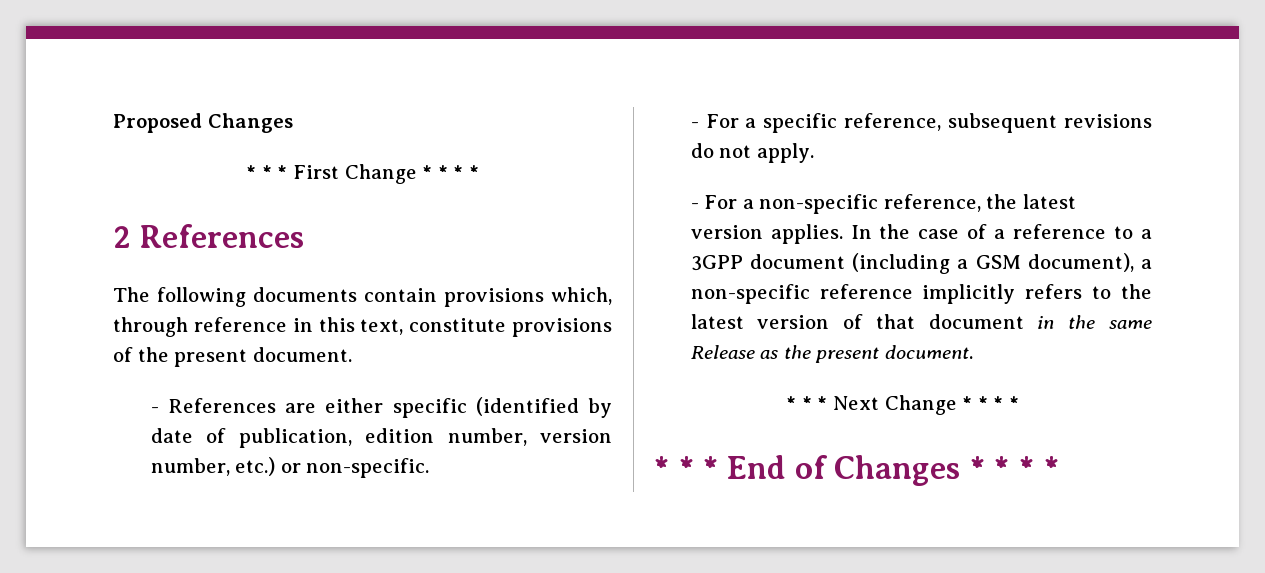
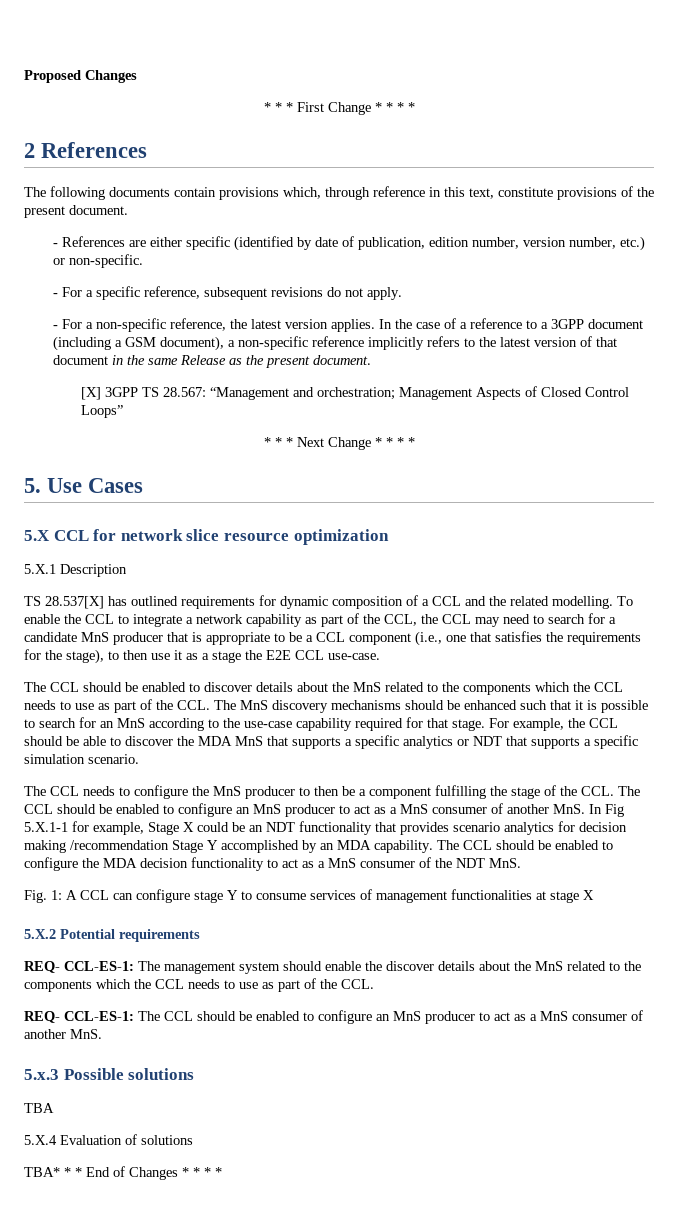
+ [X] 3GPP TS 28.567: “Management and orchestration; Management Aspects of Closed Control Loops”
- * * * End of Changes * * * *
+ 5. Use Cases
+ 5.X CCL for network slice resource optimization
+ 5.X.1 Description
+ TS 28.537[X] has outlined requirements for dynamic composition of a CCL and the related modelling. To enable the CCL to integrate a network capability as part of the CCL, the CCL may need to search for a candidate MnS producer that is appropriate to be a CCL component (i.e., one that satisfies the requirements for the stage), to then use it as a stage the E2E CCL use-case.
+ The CCL should be enabled to discover details about the MnS related to the components which the CCL needs to use as part of the CCL. The MnS discovery mechanisms should be enhanced such that it is possible to search for an MnS according to the use-case capability required for that stage. For example, the CCL should be able to discover the MDA MnS that supports a specific analytics or NDT that supports a specific simulation scenario.
+ The CCL needs to configure the MnS producer to then be a component fulfilling the stage of the CCL. The CCL should be enabled to configure an MnS producer to act as a MnS consumer of another MnS. In Fig 5.X.1-1 for example, Stage X could be an NDT functionality that provides scenario analytics for decision making /recommendation Stage Y accomplished by an MDA capability. The CCL should be enabled to configure the MDA decision functionality to act as a MnS consumer of the NDT MnS.
+ Fig. 1: A CCL can configure stage Y to consume services of management functionalities at stage X
+ 5.X.2 Potential requirements
+ REQ- CCL-ES-1: The management system should enable the discover details about the MnS related to the components which the CCL needs to use as part of the CCL.
+ REQ- CCL-ES-1: The CCL should be enabled to configure an MnS producer to act as a MnS consumer of another MnS.
+ 5.x.3 Possible solutions
+ TBA
+ 5.X.4 Evaluation of solutions
+ TBA* * * End of Changes * * * *

